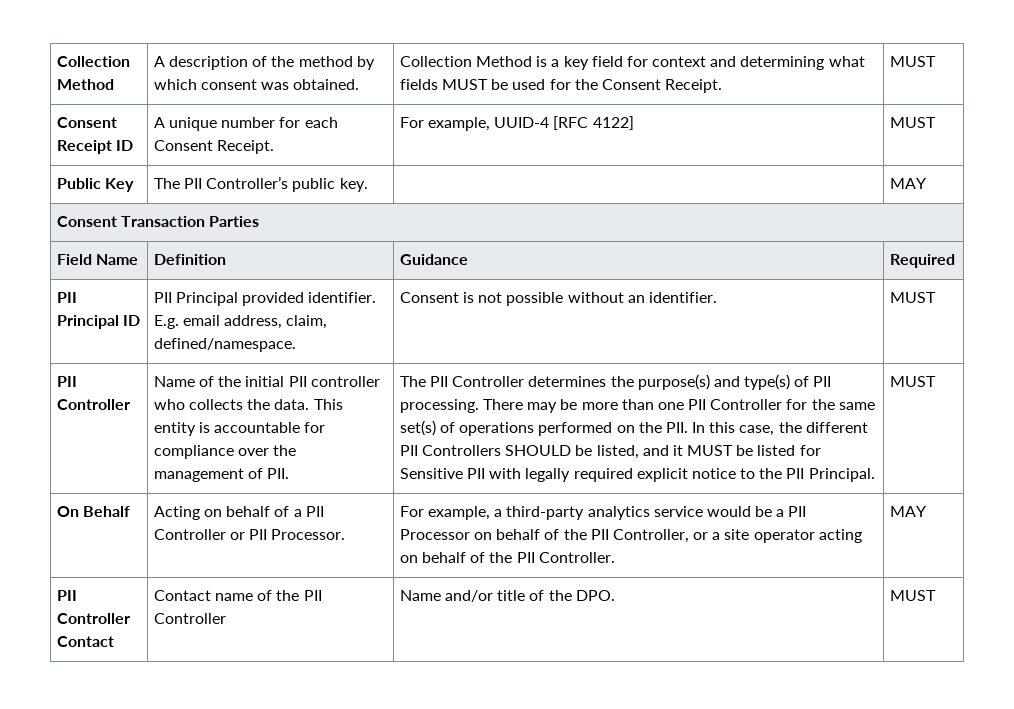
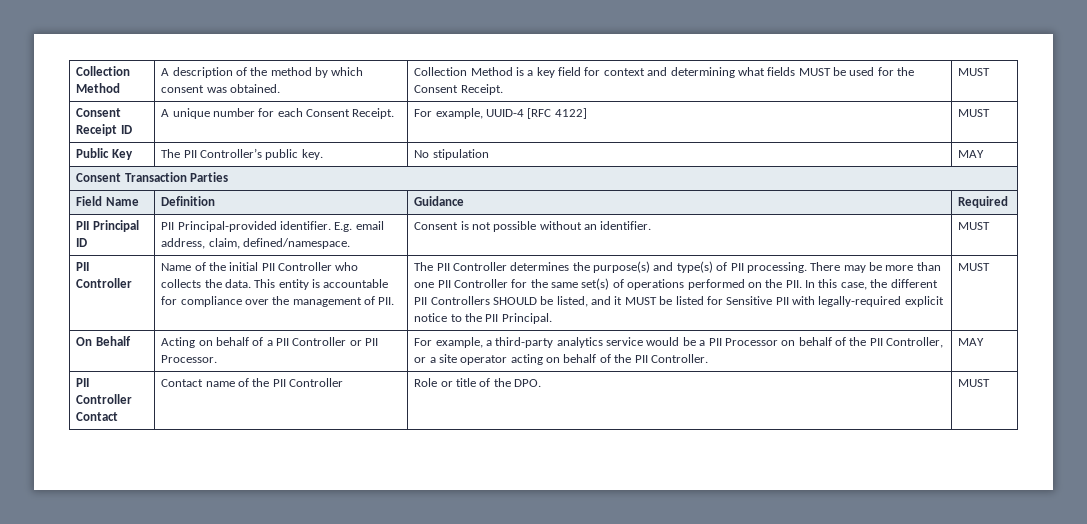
- Public Key | The PII Controller’s public key. | | MAY
+ Public Key | The PII Controller’s public key. | No stipulation | MAY
- PII Principal ID | PII Principal provided identifier. E.g. email address, claim, defined/namespace. | Consent is not possible without an identifier. | MUST
+ PII Principal ID | PII Principal-provided identifier. E.g. email address, claim, defined/namespace. | Consent is not possible without an identifier. | MUST
- Name of the initial PII controller who collects the data.
+ Name of the initial PII Controller who collects the data.
- There may be more than one PII Controller for the same set(s) of operations performed on the PII. In this case, the different PII Controllers SHOULD be listed, and it MUST be listed for Sensitive PII with legally required explicit notice to the PII Principal.
+ There may be more than one PII Controller for the same set(s) of operations performed on the PII. In this case, the different PII Controllers SHOULD be listed, and it MUST be listed for Sensitive PII with legally-required explicit notice to the PII Principal.
- PII Controller Contact | Contact name of the PII Controller | Name and/or title of the DPO. | MUST
+ PII Controller Contact | Contact name of the PII Controller | Role or title of the DPO. | MUST

